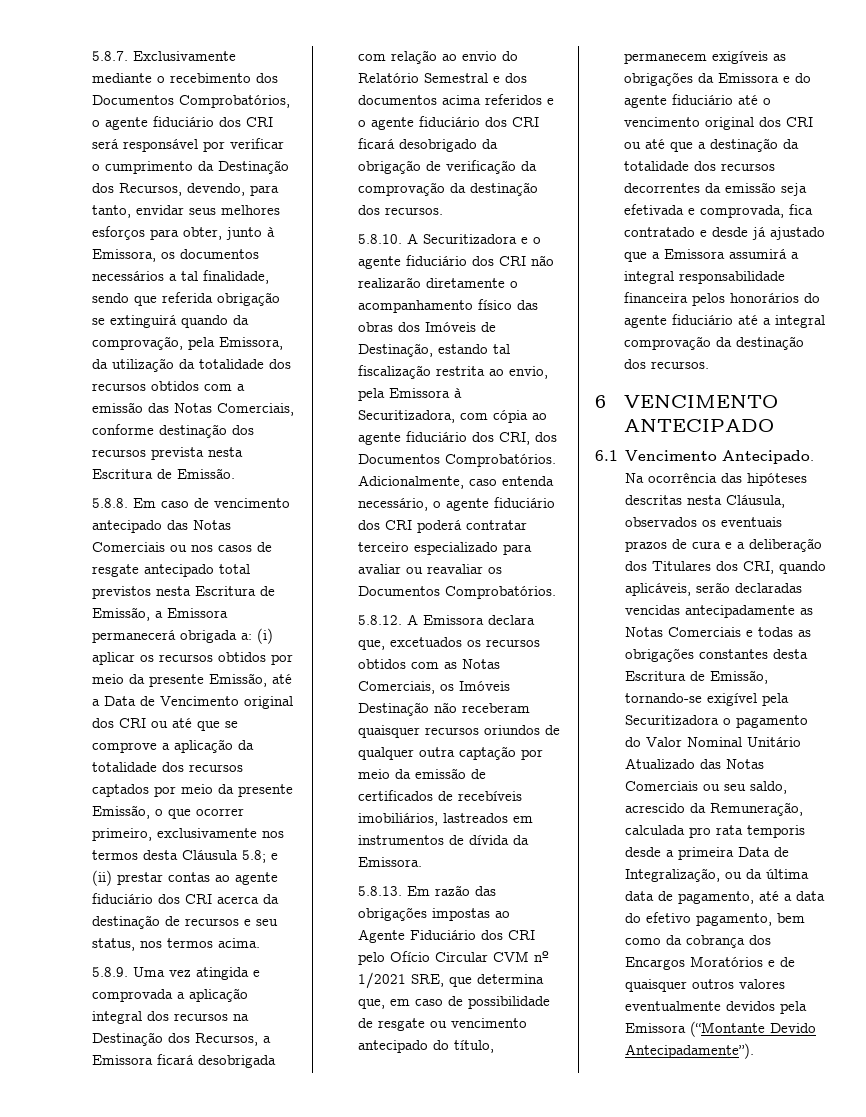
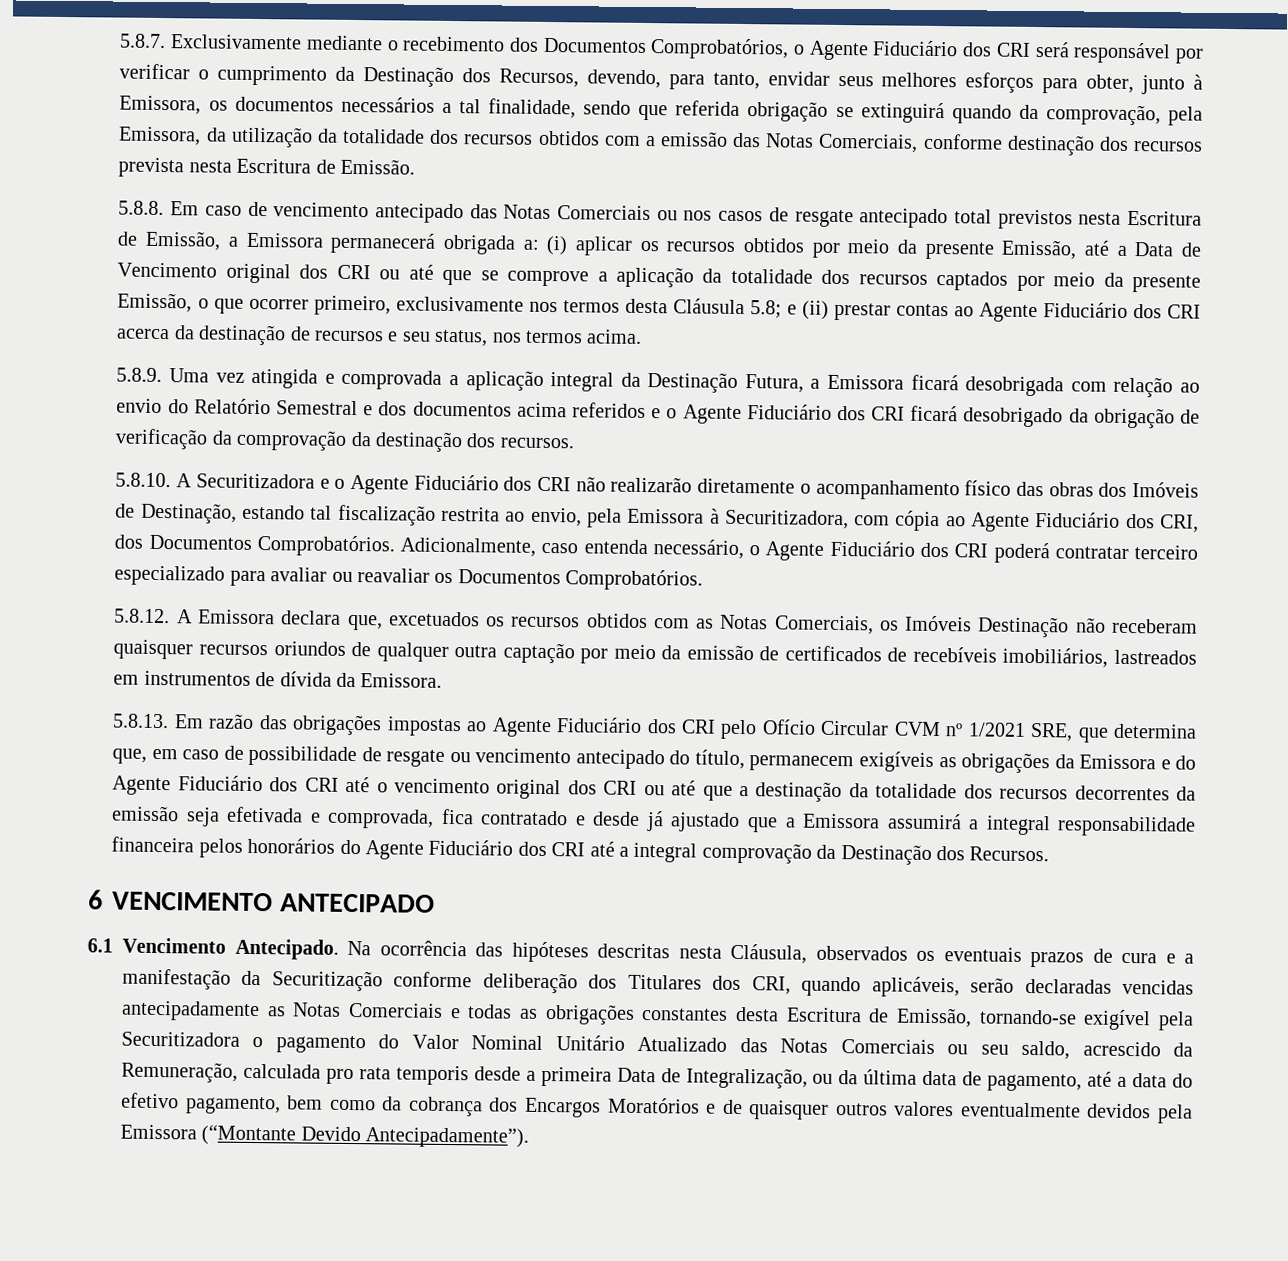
- 5.8.7. Exclusivamente mediante o recebimento dos Documentos Comprobatórios, o agente fiduciário dos CRI será responsável por verificar o cumprimento da Destinação dos Recursos, devendo, para tanto, envidar seus melhores esforços para obter, junto à Emissora, os documentos necessários a tal finalidade, sendo que referida obrigação se extinguirá quando da comprovação, pela Emissora, da utilização da totalidade dos recursos obtidos com a emissão das Notas Comerciais, conforme destinação dos recursos prevista nesta Escritura de Emissão.
+ 5.8.7. Exclusivamente mediante o recebimento dos Documentos Comprobatórios, o Agente Fiduciário dos CRI será responsável por verificar o cumprimento da Destinação dos Recursos, devendo, para tanto, envidar seus melhores esforços para obter, junto à Emissora, os documentos necessários a tal finalidade, sendo que referida obrigação se extinguirá quando da comprovação, pela Emissora, da utilização da totalidade dos recursos obtidos com a emissão das Notas Comerciais, conforme destinação dos recursos prevista nesta Escritura de Emissão.
- e (ii) prestar contas ao agente fiduciário dos CRI acerca da destinação de recursos e seu status, nos termos acima.
+ e (ii) prestar contas ao Agente Fiduciário dos CRI acerca da destinação de recursos e seu status, nos termos acima.
- 5.8.9. Uma vez atingida e comprovada a aplicação integral dos recursos na Destinação dos Recursos, a Emissora ficará desobrigada com relação ao envio do Relatório Semestral e dos documentos acima referidos e o agente fiduciário dos CRI ficará desobrigado da obrigação de verificação da comprovação da destinação dos recursos.
+ 5.8.9. Uma vez atingida e comprovada a aplicação integral da Destinação Futura, a Emissora ficará desobrigada com relação ao envio do Relatório Semestral e dos documentos acima referidos e o Agente Fiduciário dos CRI ficará desobrigado da obrigação de verificação da comprovação da destinação dos recursos.
- 5.8.10. A Securitizadora e o agente fiduciário dos CRI não realizarão diretamente o acompanhamento físico das obras dos Imóveis de Destinação, estando tal fiscalização restrita ao envio, pela Emissora à Securitizadora, com cópia ao agente fiduciário dos CRI, dos Documentos Comprobatórios.
+ 5.8.10. A Securitizadora e o Agente Fiduciário dos CRI não realizarão diretamente o acompanhamento físico das obras dos Imóveis de Destinação, estando tal fiscalização restrita ao envio, pela Emissora à Securitizadora, com cópia ao Agente Fiduciário dos CRI, dos Documentos Comprobatórios.
- Adicionalmente, caso entenda necessário, o agente fiduciário dos CRI poderá contratar terceiro especializado para avaliar ou reavaliar os Documentos Comprobatórios.
+ Adicionalmente, caso entenda necessário, o Agente Fiduciário dos CRI poderá contratar terceiro especializado para avaliar ou reavaliar os Documentos Comprobatórios.
- 5.8.13. Em razão das obrigações impostas ao Agente Fiduciário dos CRI pelo Ofício Circular CVM nº 1/2021 SRE, que determina que, em caso de possibilidade de resgate ou vencimento antecipado do título, permanecem exigíveis as obrigações da Emissora e do agente fiduciário até o vencimento original dos CRI ou até que a destinação da totalidade dos recursos decorrentes da emissão seja efetivada e comprovada, fica contratado e desde já ajustado que a Emissora assumirá a integral responsabilidade financeira pelos honorários do agente fiduciário até a integral comprovação da destinação dos recursos.
+ 5.8.13. Em razão das obrigações impostas ao Agente Fiduciário dos CRI pelo Ofício Circular CVM nº 1/2021 SRE, que determina que, em caso de possibilidade de resgate ou vencimento antecipado do título, permanecem exigíveis as obrigações da Emissora e do Agente Fiduciário dos CRI até o vencimento original dos CRI ou até que a destinação da totalidade dos recursos decorrentes da emissão seja efetivada e comprovada, fica contratado e desde já ajustado que a Emissora assumirá a integral responsabilidade financeira pelos honorários do Agente Fiduciário dos CRI até a integral comprovação da Destinação dos Recursos.
- Na ocorrência das hipóteses descritas nesta Cláusula, observados os eventuais prazos de cura e a deliberação dos Titulares dos CRI, quando aplicáveis, serão declaradas vencidas antecipadamente as Notas Comerciais e todas as obrigações constantes desta Escritura de Emissão, tornando-se exigível pela Securitizadora o pagamento do Valor Nominal Unitário Atualizado das Notas Comerciais ou seu saldo, acrescido da Remuneração, calculada pro rata temporis desde a primeira Data de Integralização, ou da última data de pagamento, até a data do efetivo pagamento, bem como da cobrança dos Encargos Moratórios e de quaisquer outros valores eventualmente devidos pela Emissora (“Montante Devido Antecipadamente”).
+ Na ocorrência das hipóteses descritas nesta Cláusula, observados os eventuais prazos de cura e a manifestação da Securitização conforme deliberação dos Titulares dos CRI, quando aplicáveis, serão declaradas vencidas antecipadamente as Notas Comerciais e todas as obrigações constantes desta Escritura de Emissão, tornando-se exigível pela Securitizadora o pagamento do Valor Nominal Unitário Atualizado das Notas Comerciais ou seu saldo, acrescido da Remuneração, calculada pro rata temporis desde a primeira Data de Integralização, ou da última data de pagamento, até a data do efetivo pagamento, bem como da cobrança dos Encargos Moratórios e de quaisquer outros valores eventualmente devidos pela Emissora (“Montante Devido Antecipadamente”).

